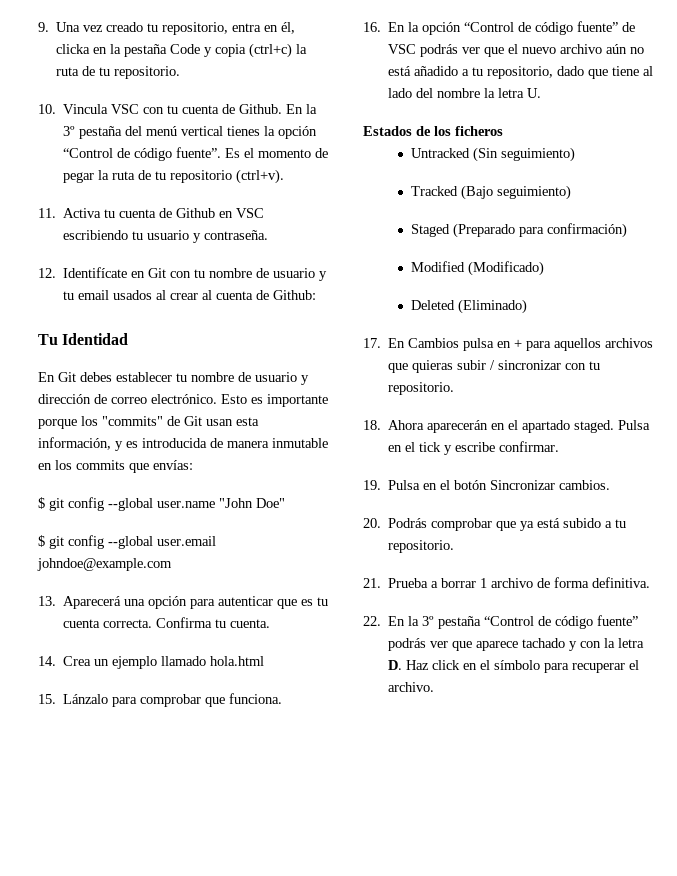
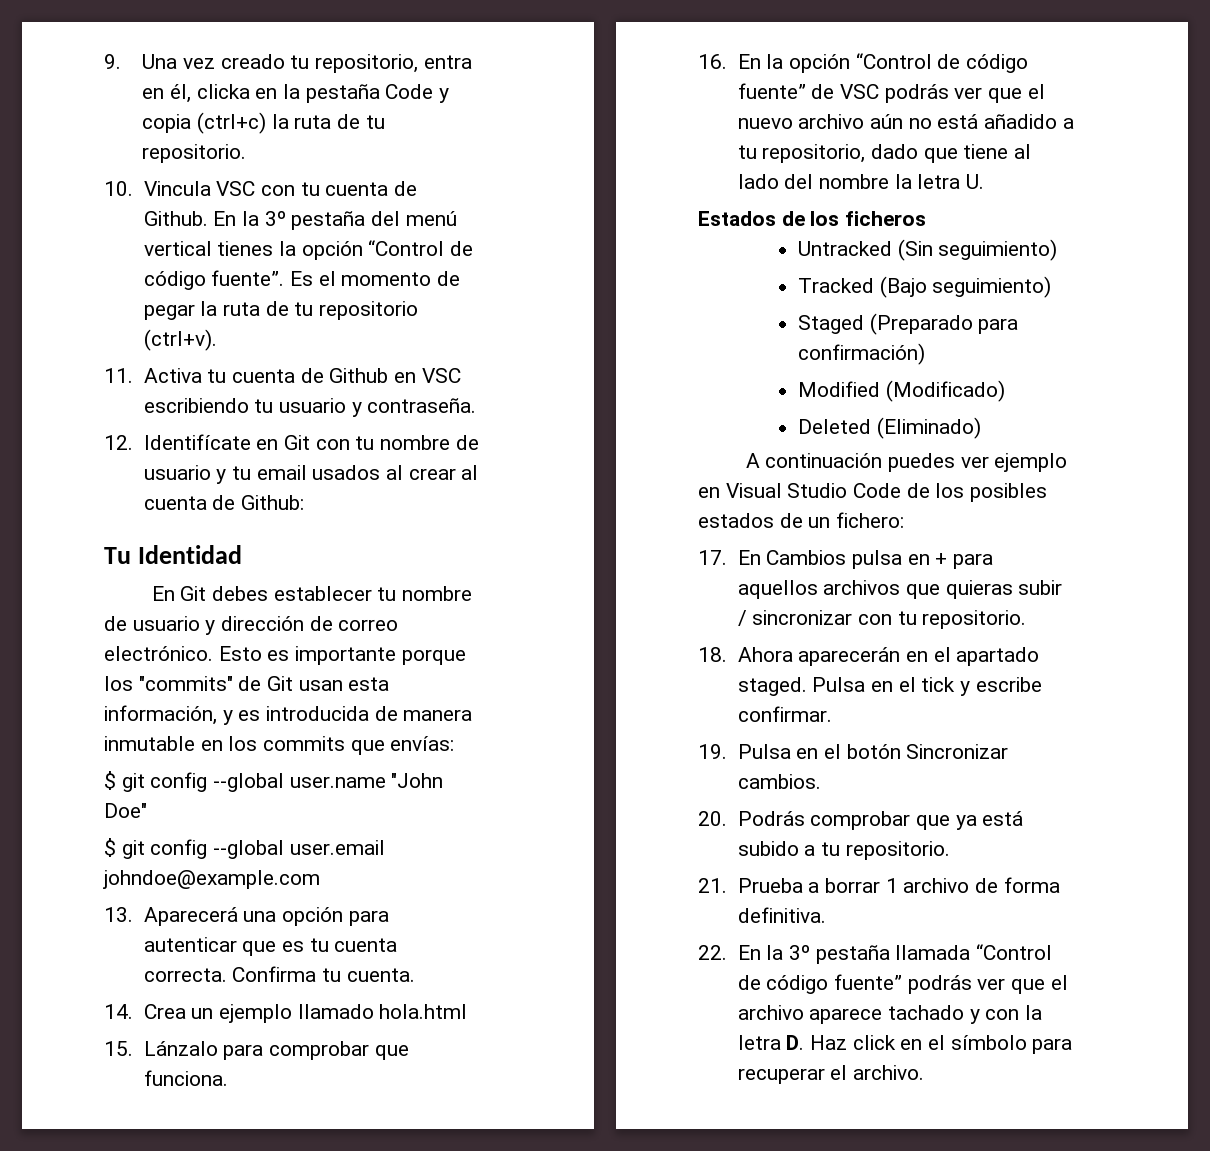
+ A continuación puedes ver ejemplo en Visual Studio Code de los posibles estados de un fichero:
- 22. En la 3º pestaña “Control de código fuente” podrás ver que aparece tachado y con la letra D. Haz click en el símbolo para recuperar el archivo.
+ 22. En la 3º pestaña llamada “Control de código fuente” podrás ver que el archivo aparece tachado y con la letra D. Haz click en el símbolo para recuperar el archivo.

